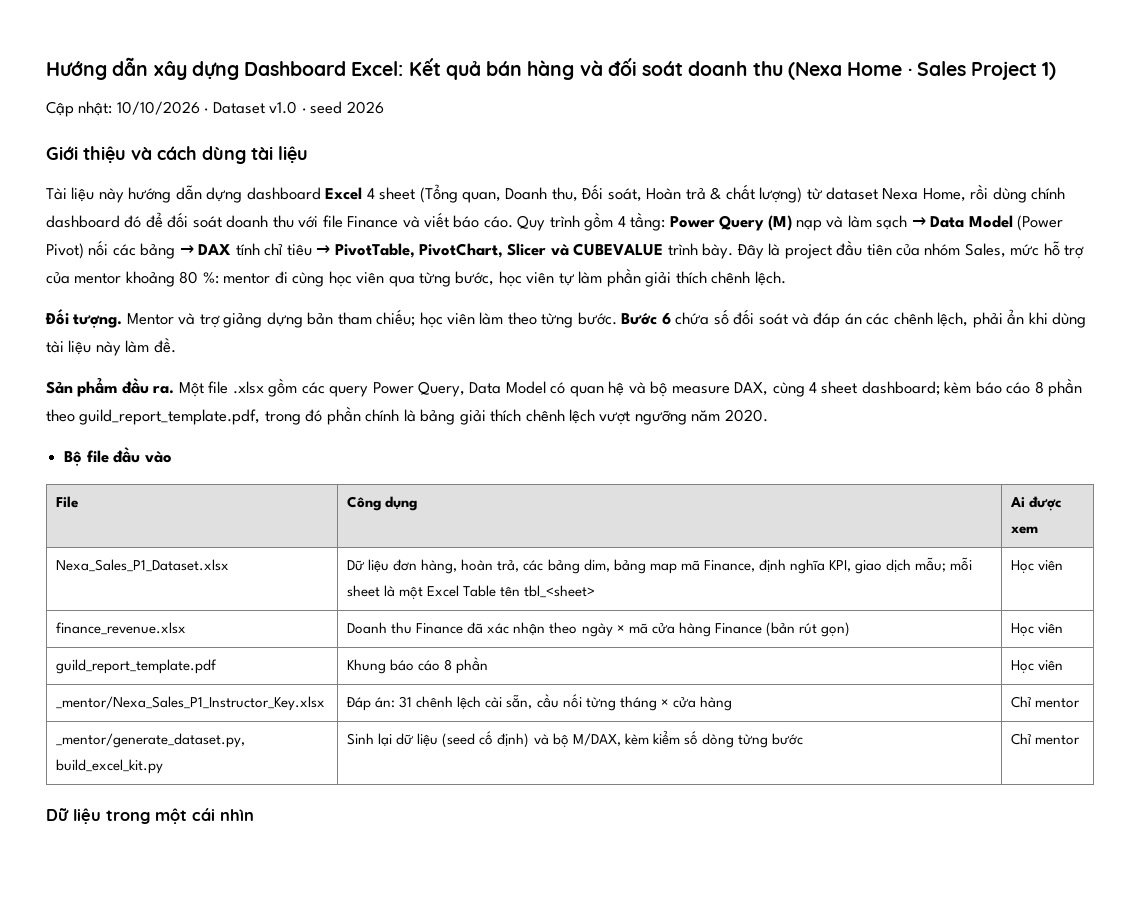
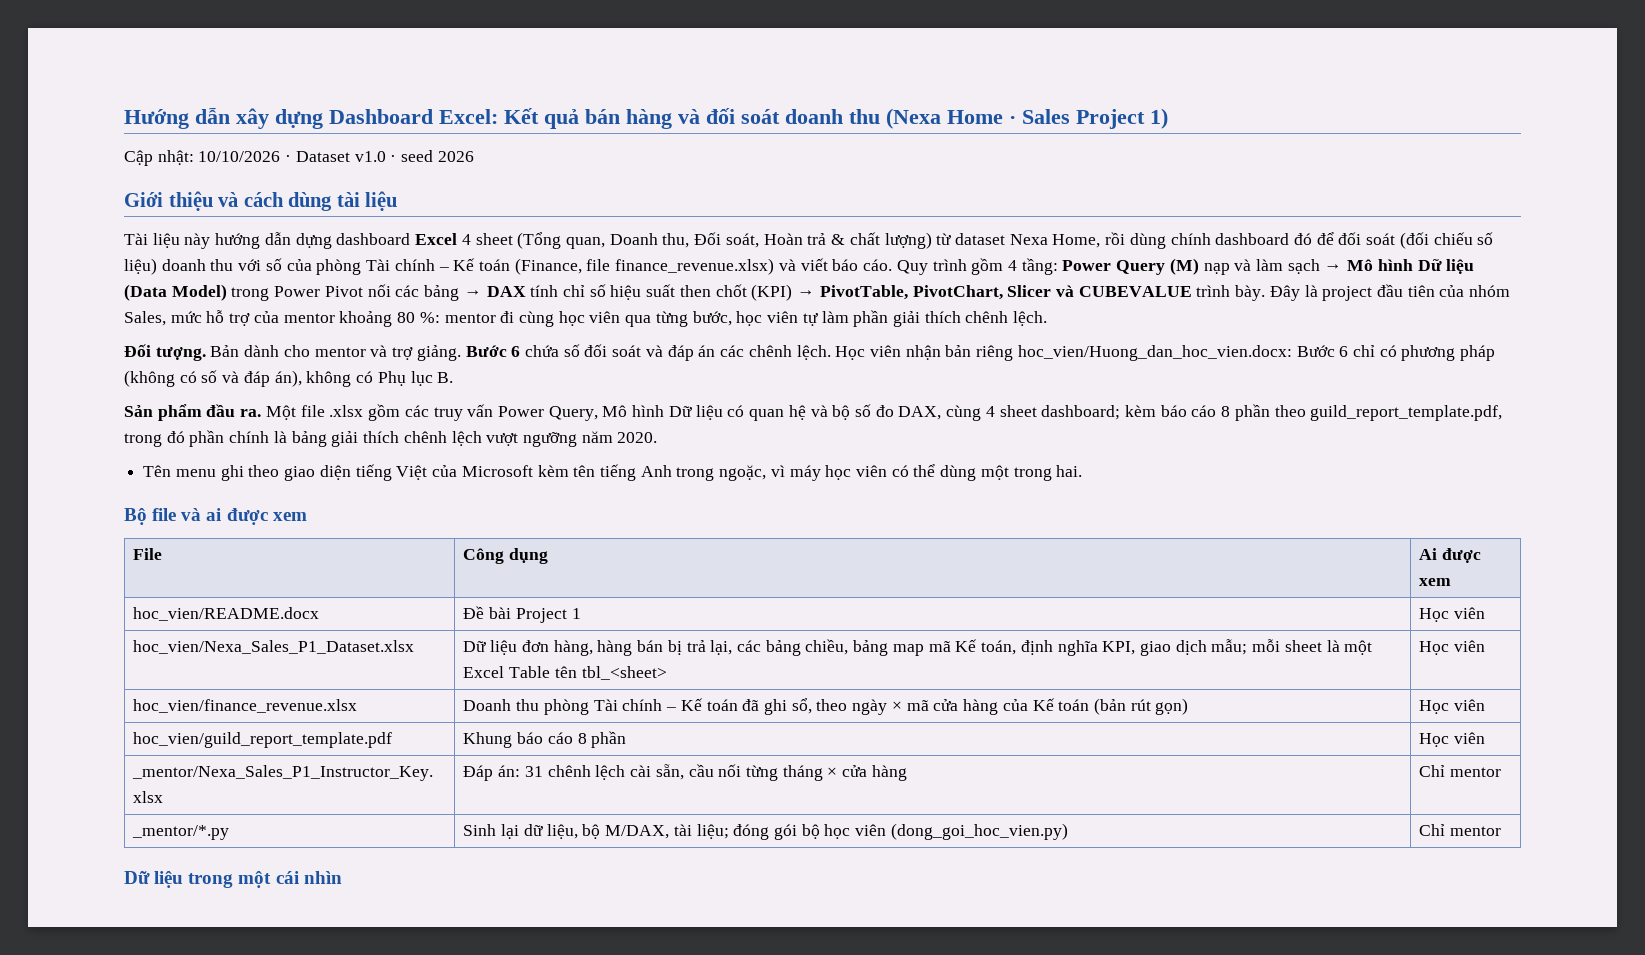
- Tài liệu này hướng dẫn dựng dashboard Excel 4 sheet (Tổng quan, Doanh thu, Đối soát, Hoàn trả & chất lượng) từ dataset Nexa Home, rồi dùng chính dashboard đó để đối soát doanh thu với file Finance và viết báo cáo.
+ Tài liệu này hướng dẫn dựng dashboard Excel 4 sheet (Tổng quan, Doanh thu, Đối soát, Hoàn trả & chất lượng) từ dataset Nexa Home, rồi dùng chính dashboard đó để đối soát (đối chiếu số liệu) doanh thu với số của phòng Tài chính – Kế toán (Finance, file finance_revenue.xlsx) và viết báo cáo.
- Quy trình gồm 4 tầng: Power Query (M) nạp và làm sạch → Data Model (Power Pivot) nối các bảng → DAX tính chỉ tiêu → PivotTable, PivotChart, Slicer và CUBEVALUE trình bày.
+ Quy trình gồm 4 tầng: Power Query (M) nạp và làm sạch → Mô hình Dữ liệu (Data Model) trong Power Pivot nối các bảng → DAX tính chỉ số hiệu suất then chốt (KPI) → PivotTable, PivotChart, Slicer và CUBEVALUE trình bày.
- Mentor và trợ giảng dựng bản tham chiếu; học viên làm theo từng bước.
+ Bản dành cho mentor và trợ giảng.
- Bước 6 chứa số đối soát và đáp án các chênh lệch, phải ẩn khi dùng tài liệu này làm đề.
+ Bước 6 chứa số đối soát và đáp án các chênh lệch. Học viên nhận bản riêng hoc_vien/Huong_dan_hoc_vien.docx: Bước 6 chỉ có phương pháp (không có số và đáp án), không có Phụ lục B.
- Một file .xlsx gồm các query Power Query, Data Model có quan hệ và bộ measure DAX, cùng 4 sheet dashboard; kèm báo cáo 8 phần theo guild_report_template.pdf, trong đó phần chính là bảng giải thích chênh lệch vượt ngưỡng năm 2020.
+ Một file .xlsx gồm các truy vấn Power Query, Mô hình Dữ liệu có quan hệ và bộ số đo DAX, cùng 4 sheet dashboard; kèm báo cáo 8 phần theo guild_report_template.pdf, trong đó phần chính là bảng giải thích chênh lệch vượt ngưỡng năm 2020.
- Bộ file đầu vào
+ Tên menu ghi theo giao diện tiếng Việt của Microsoft kèm tên tiếng Anh trong ngoặc, vì máy học viên có thể dùng một trong hai.
+ Bộ file và ai được xem
- Nexa_Sales_P1_Dataset.xlsx | Dữ liệu đơn hàng, hoàn trả, các bảng dim, bảng map mã Finance, định nghĩa KPI, giao dịch mẫu; mỗi sheet là một Excel Table tên tbl_<sheet> | Học viên
+ hoc_vien/README.docx | Đề bài Project 1 | Học viên
+ hoc_vien/Nexa_Sales_P1_Dataset.xlsx | Dữ liệu đơn hàng, hàng bán bị trả lại, các bảng chiều, bảng map mã Kế toán, định nghĩa KPI, giao dịch mẫu; mỗi sheet là một Excel Table tên tbl_<sheet> | Học viên
- finance_revenue.xlsx | Doanh thu Finance đã xác nhận theo ngày × mã cửa hàng Finance (bản rút gọn) | Học viên
+ hoc_vien/finance_revenue.xlsx | Doanh thu phòng Tài chính – Kế toán đã ghi sổ, theo ngày × mã cửa hàng của Kế toán (bản rút gọn) | Học viên
- guild_report_template.pdf | Khung báo cáo 8 phần | Học viên
+ hoc_vien/guild_report_template.pdf | Khung báo cáo 8 phần | Học viên
- _mentor/generate_dataset.py, build_excel_kit.py | Sinh lại dữ liệu (seed cố định) và bộ M/DAX, kèm kiểm số dòng từng bước | Chỉ mentor
+ _mentor/*.py | Sinh lại dữ liệu, bộ M/DAX, tài liệu; đóng gói bộ học viên (dong_goi_hoc_vien.py) | Chỉ mentor

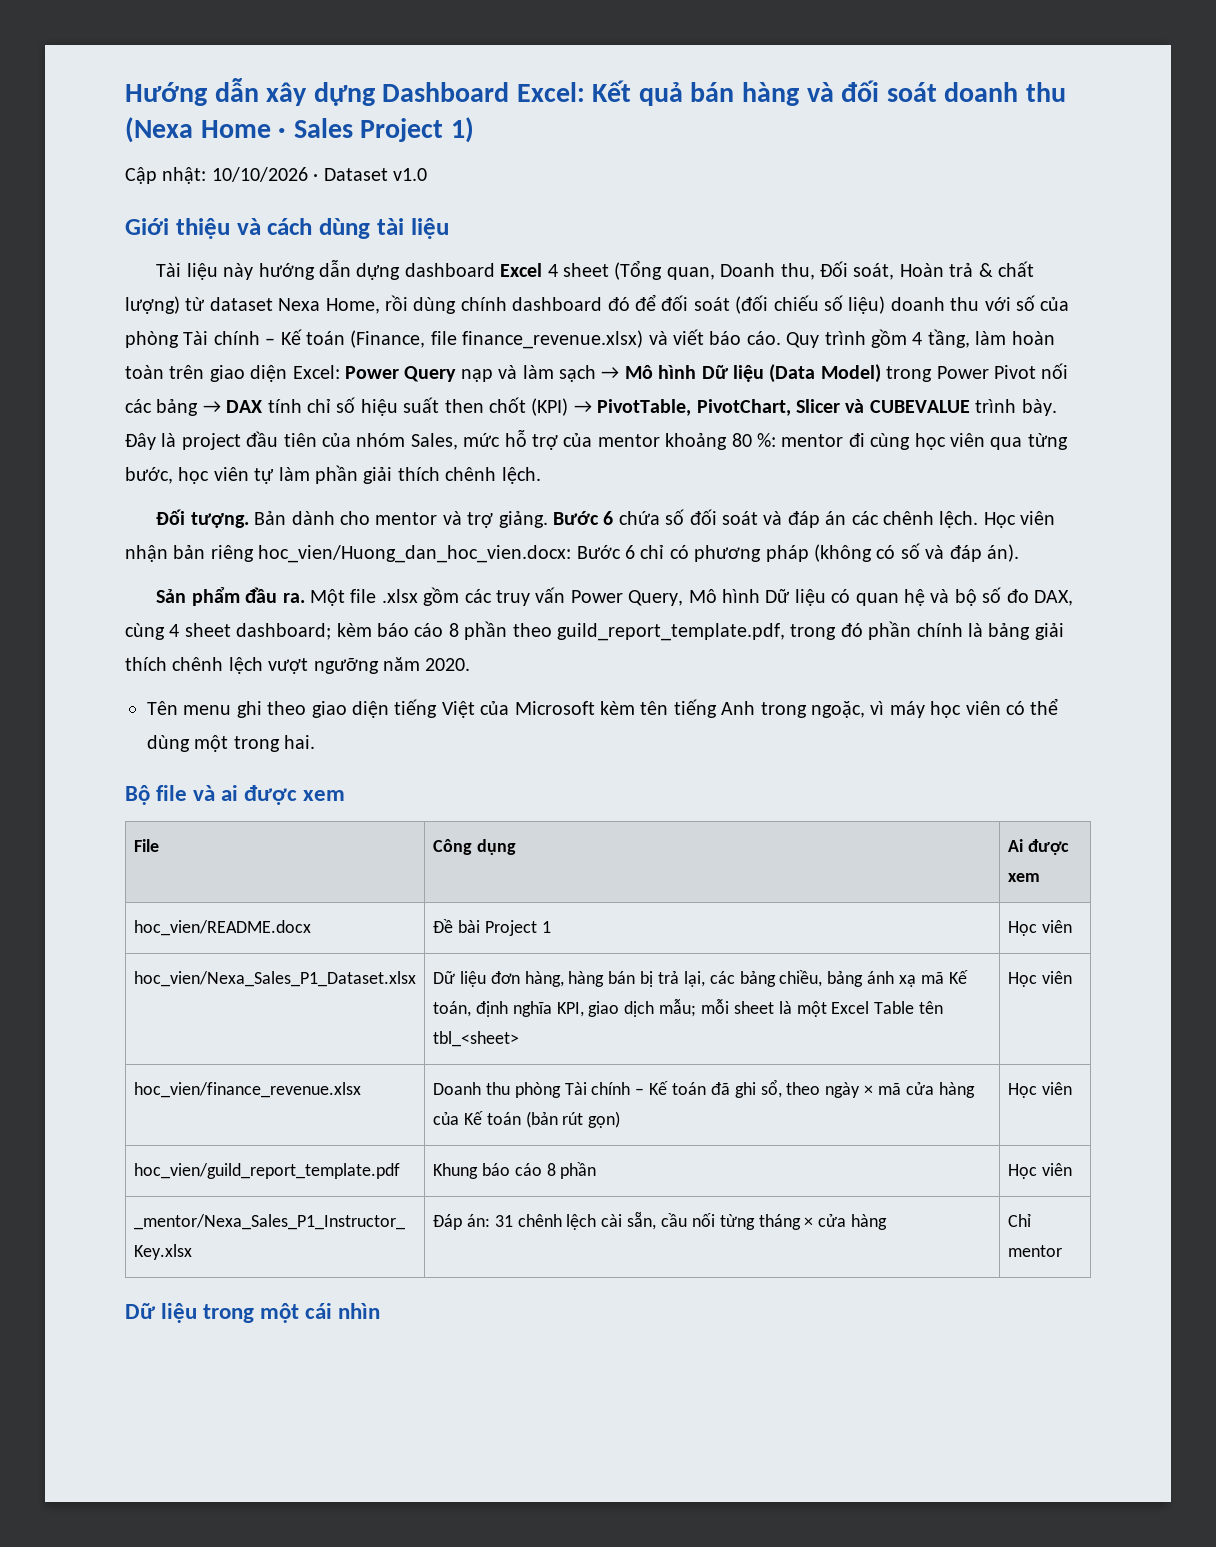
- Cập nhật: 10/10/2026 · Dataset v1.0 · seed 2026
+ Cập nhật: 10/10/2026 · Dataset v1.0
- Quy trình gồm 4 tầng: Power Query (M) nạp và làm sạch → Mô hình Dữ liệu (Data Model) trong Power Pivot nối các bảng → DAX tính chỉ số hiệu suất then chốt (KPI) → PivotTable, PivotChart, Slicer và CUBEVALUE trình bày.
+ Quy trình gồm 4 tầng, làm hoàn toàn trên giao diện Excel: Power Query nạp và làm sạch → Mô hình Dữ liệu (Data Model) trong Power Pivot nối các bảng → DAX tính chỉ số hiệu suất then chốt (KPI) → PivotTable, PivotChart, Slicer và CUBEVALUE trình bày.
- Học viên nhận bản riêng hoc_vien/Huong_dan_hoc_vien.docx: Bước 6 chỉ có phương pháp (không có số và đáp án), không có Phụ lục B.
+ Học viên nhận bản riêng hoc_vien/Huong_dan_hoc_vien.docx: Bước 6 chỉ có phương pháp (không có số và đáp án).
- hoc_vien/Nexa_Sales_P1_Dataset.xlsx | Dữ liệu đơn hàng, hàng bán bị trả lại, các bảng chiều, bảng map mã Kế toán, định nghĩa KPI, giao dịch mẫu; mỗi sheet là một Excel Table tên tbl_<sheet> | Học viên
+ hoc_vien/Nexa_Sales_P1_Dataset.xlsx | Dữ liệu đơn hàng, hàng bán bị trả lại, các bảng chiều, bảng ánh xạ mã Kế toán, định nghĩa KPI, giao dịch mẫu; mỗi sheet là một Excel Table tên tbl_<sheet> | Học viên
- _mentor/*.py | Sinh lại dữ liệu, bộ M/DAX, tài liệu; đóng gói bộ học viên (dong_goi_hoc_vien.py) | Chỉ mentor

